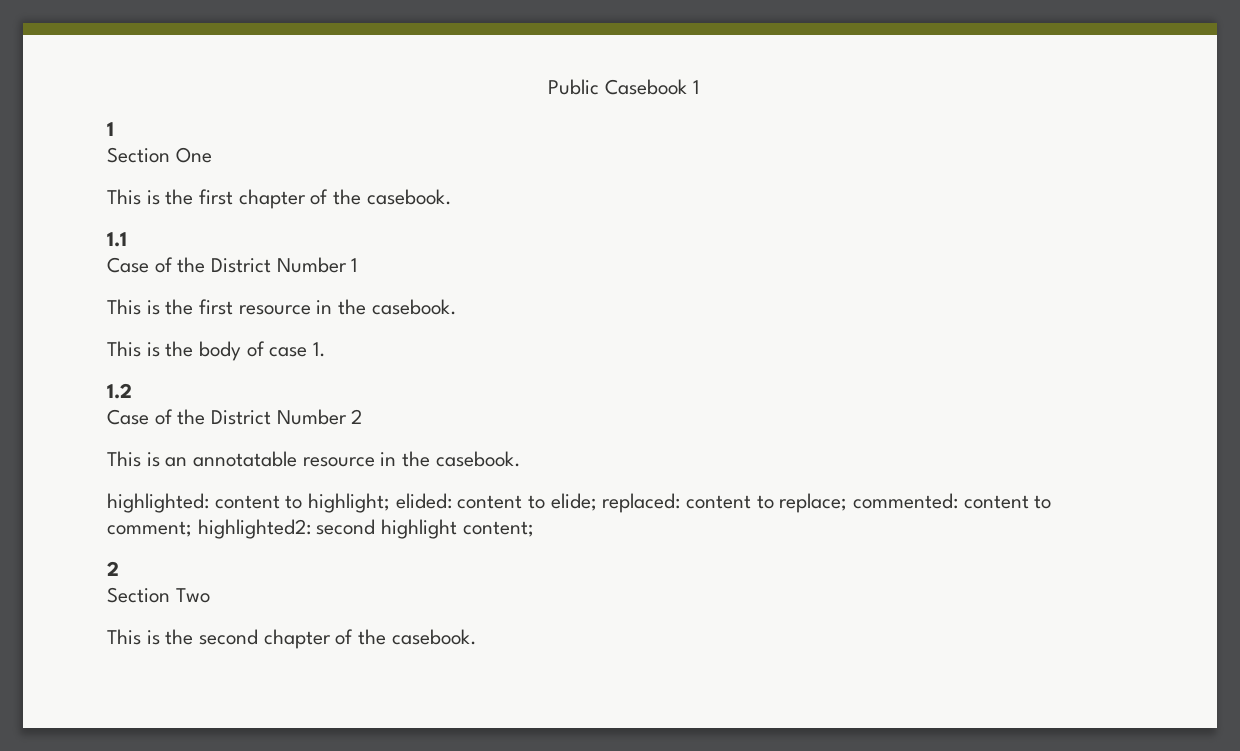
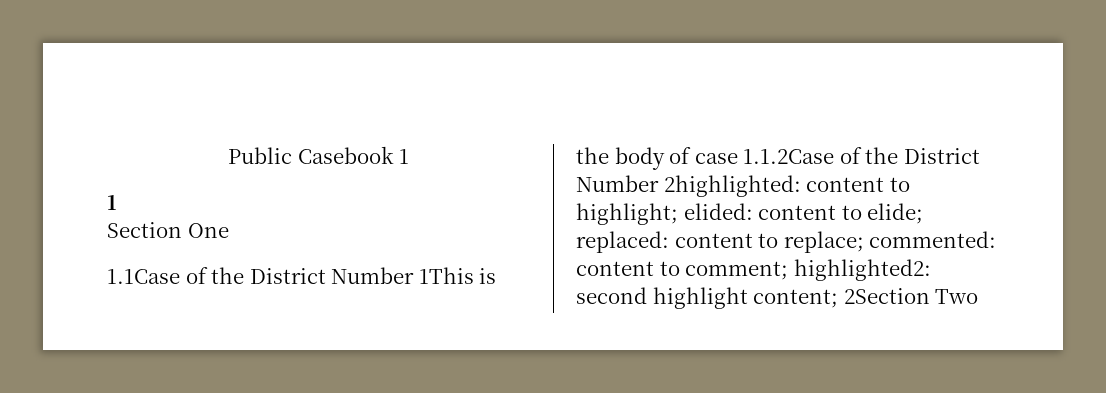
- This is the first chapter of the casebook.
- 1.1
- Case of the District Number 1
- This is the first resource in the casebook.
- This is the body of case 1.
- 1.2
- Case of the District Number 2
- This is an annotatable resource in the casebook.
- highlighted: content to highlight; elided: content to elide; replaced: content to replace; commented: content to comment; highlighted2: second highlight content;
- 2
- Section Two
+ 1.1Case of the District Number 1This is the body of case 1.1.2Case of the District Number 2highlighted: content to highlight; elided: content to elide; replaced: content to replace; commented: content to comment; highlighted2: second highlight content; 2Section Two
- This is the second chapter of the casebook.

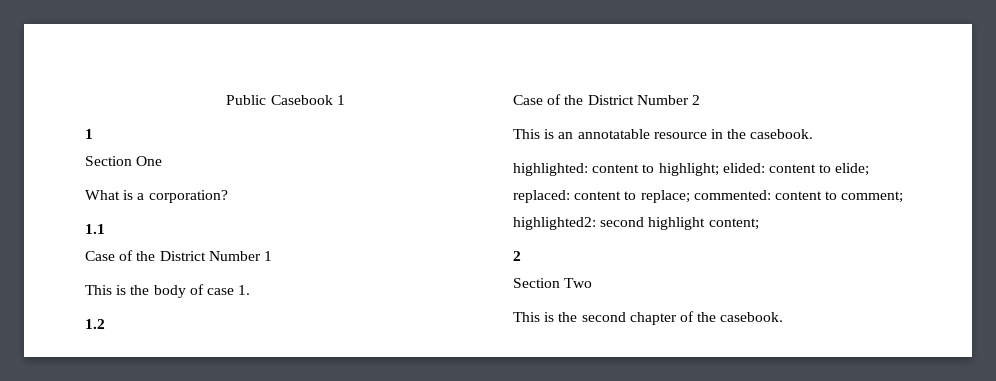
- 1.1Case of the District Number 1This is the body of case 1.1.2Case of the District Number 2highlighted: content to highlight; elided: content to elide; replaced: content to replace; commented: content to comment; highlighted2: second highlight content; 2Section Two
+ What is a corporation?
+ 1.1
+ Case of the District Number 1
+ This is the body of case 1.
+ 1.2
+ Case of the District Number 2
+ This is an annotatable resource in the casebook.
+ highlighted: content to highlight; elided: content to elide; replaced: content to replace; commented: content to comment; highlighted2: second highlight content;
+ 2
+ Section Two
+ This is the second chapter of the casebook.

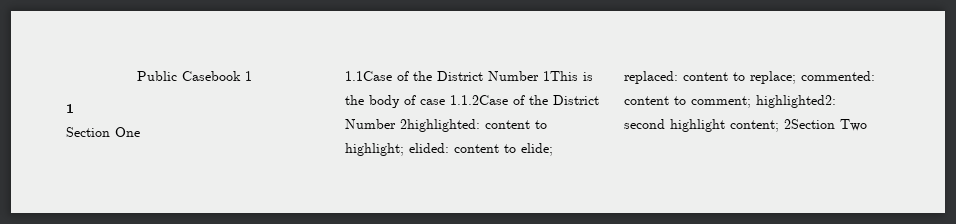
- What is a corporation?
- 1.1
- Case of the District Number 1
- This is the body of case 1.
- 1.2
- Case of the District Number 2
- This is an annotatable resource in the casebook.
- highlighted: content to highlight; elided: content to elide; replaced: content to replace; commented: content to comment; highlighted2: second highlight content;
- 2
- Section Two
+ 1.1Case of the District Number 1This is the body of case 1.1.2Case of the District Number 2highlighted: content to highlight; elided: content to elide; replaced: content to replace; commented: content to comment; highlighted2: second highlight content; 2Section Two
- This is the second chapter of the casebook.

